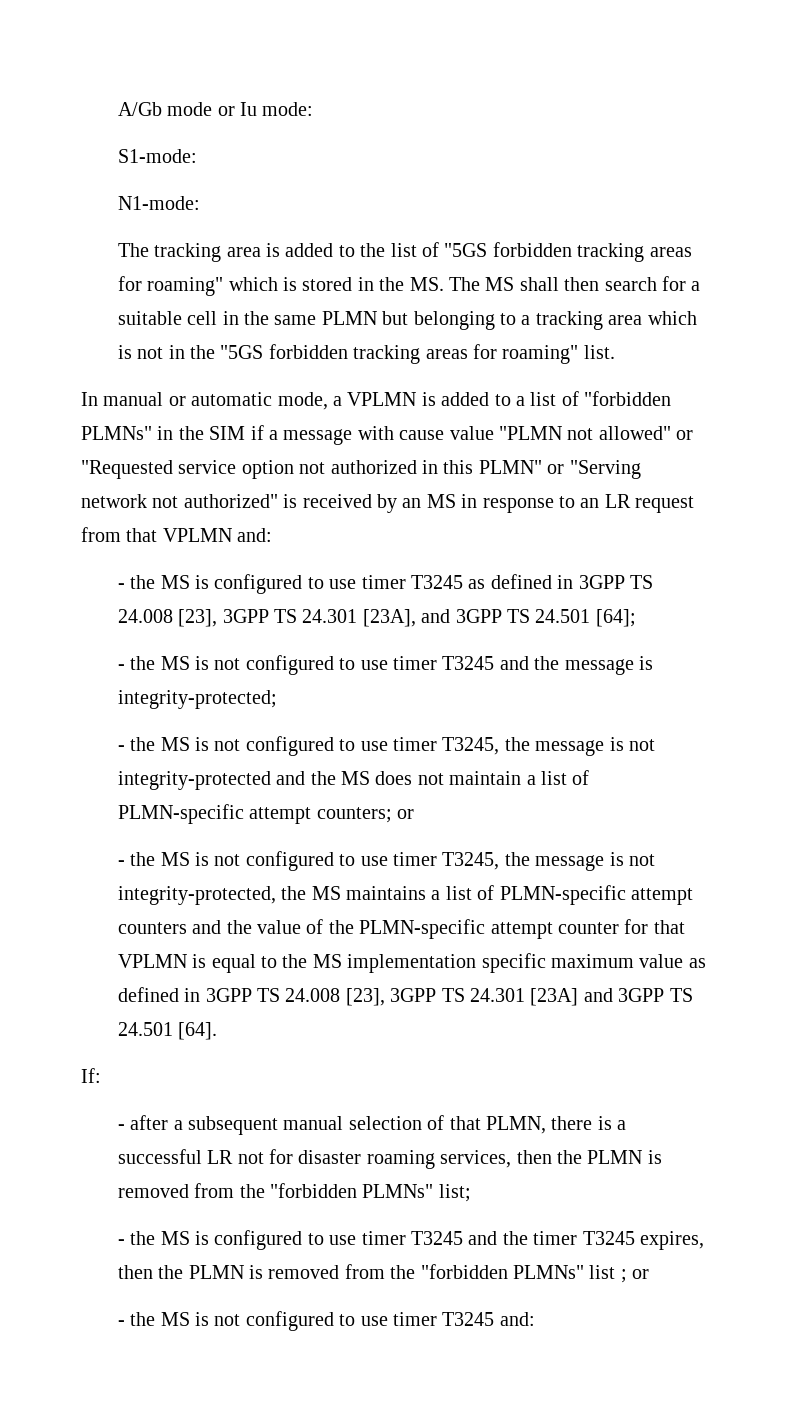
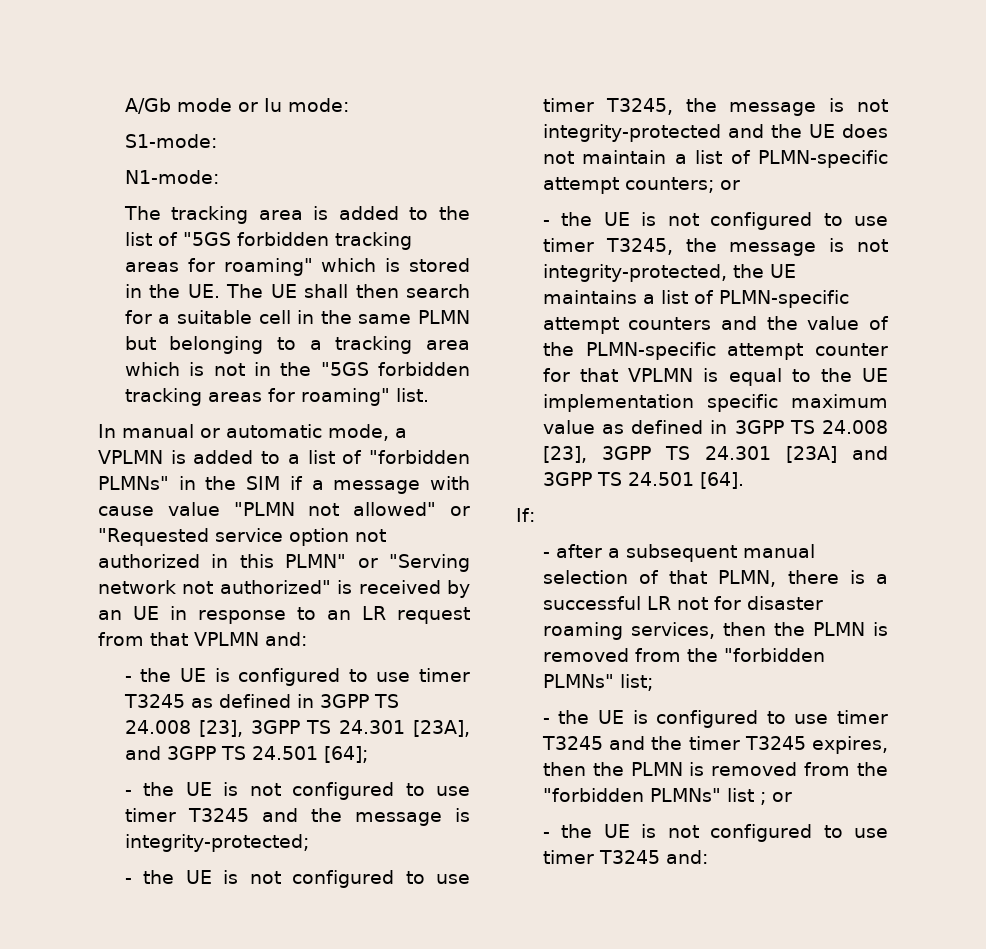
- The tracking area is added to the list of "5GS forbidden tracking areas for roaming" which is stored in the MS. The MS shall then search for a suitable cell in the same PLMN but belonging to a tracking area which is not in the "5GS forbidden tracking areas for roaming" list.
+ The tracking area is added to the list of "5GS forbidden tracking areas for roaming" which is stored in the UE. The UE shall then search for a suitable cell in the same PLMN but belonging to a tracking area which is not in the "5GS forbidden tracking areas for roaming" list.
- In manual or automatic mode, a VPLMN is added to a list of "forbidden PLMNs" in the SIM if a message with cause value "PLMN not allowed" or "Requested service option not authorized in this PLMN" or "Serving network not authorized" is received by an MS in response to an LR request from that VPLMN and:
+ In manual or automatic mode, a VPLMN is added to a list of "forbidden PLMNs" in the SIM if a message with cause value "PLMN not allowed" or "Requested service option not authorized in this PLMN" or "Serving network not authorized" is received by an UE in response to an LR request from that VPLMN and:
- - the MS is configured to use timer T3245 as defined in 3GPP TS 24.008 [23], 3GPP TS 24.301 [23A], and 3GPP TS 24.501 [64];
+ - the UE is configured to use timer T3245 as defined in 3GPP TS 24.008 [23], 3GPP TS 24.301 [23A], and 3GPP TS 24.501 [64];
- - the MS is not configured to use timer T3245 and the message is integrity-protected;
+ - the UE is not configured to use timer T3245 and the message is integrity-protected;
- - the MS is not configured to use timer T3245, the message is not integrity-protected and the MS does not maintain a list of PLMN-specific attempt counters; or
+ - the UE is not configured to use timer T3245, the message is not integrity-protected and the UE does not maintain a list of PLMN-specific attempt counters; or
- - the MS is not configured to use timer T3245, the message is not integrity-protected, the MS maintains a list of PLMN-specific attempt counters and the value of the PLMN-specific attempt counter for that VPLMN is equal to the MS implementation specific maximum value as defined in 3GPP TS 24.008 [23], 3GPP TS 24.301 [23A] and 3GPP TS 24.501 [64].
+ - the UE is not configured to use timer T3245, the message is not integrity-protected, the UE maintains a list of PLMN-specific attempt counters and the value of the PLMN-specific attempt counter for that VPLMN is equal to the UE implementation specific maximum value as defined in 3GPP TS 24.008 [23], 3GPP TS 24.301 [23A] and 3GPP TS 24.501 [64].
- - the MS is configured to use timer T3245 and the timer T3245 expires, then the PLMN is removed from the "forbidden PLMNs" list ; or
+ - the UE is configured to use timer T3245 and the timer T3245 expires, then the PLMN is removed from the "forbidden PLMNs" list ; or
- - the MS is not configured to use timer T3245 and:
+ - the UE is not configured to use timer T3245 and:

